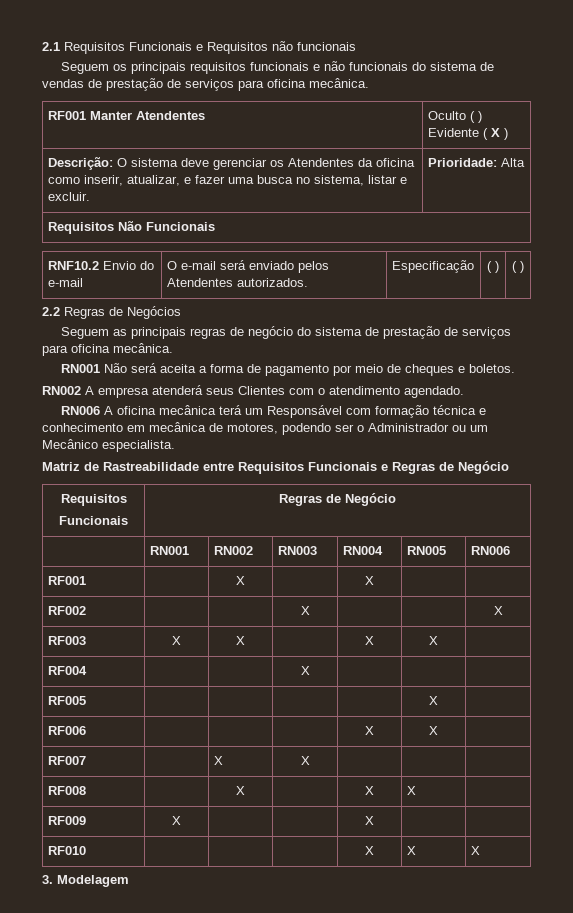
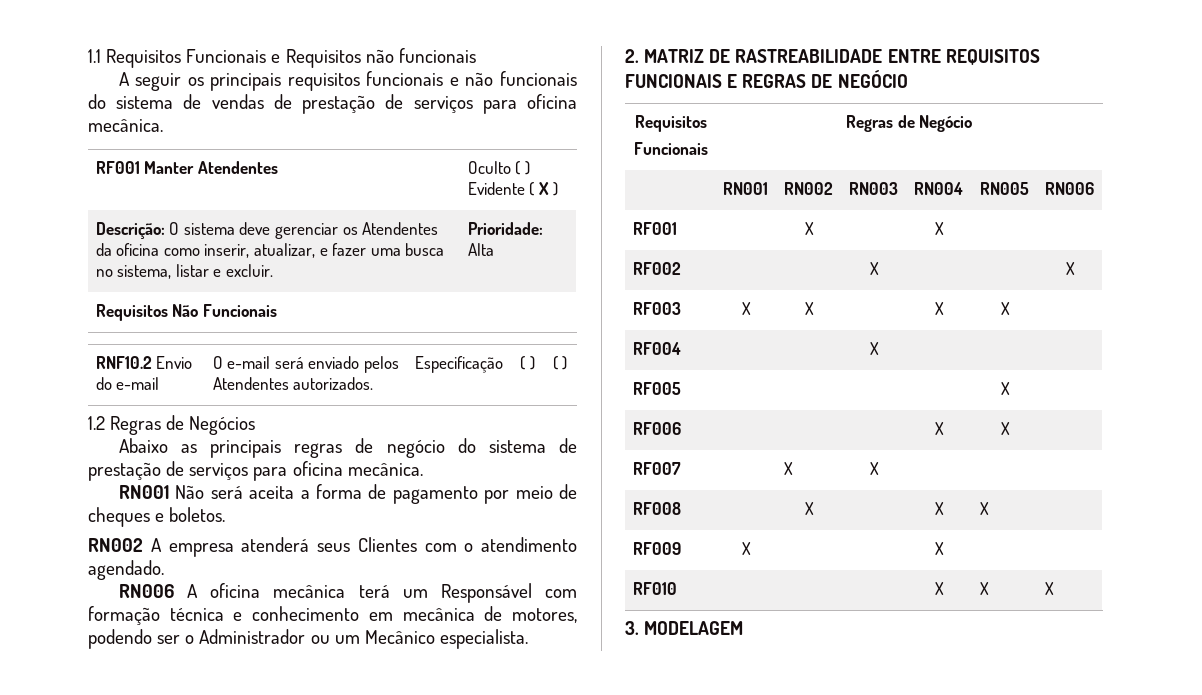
- 2.1 Requisitos Funcionais e Requisitos não funcionais
+ 1.1 Requisitos Funcionais e Requisitos não funcionais
- Seguem os principais requisitos funcionais e não funcionais do sistema de vendas de prestação de serviços para oficina mecânica.
+ A seguir os principais requisitos funcionais e não funcionais do sistema de vendas de prestação de serviços para oficina mecânica.
- 2.2 Regras de Negócios
+ 1.2 Regras de Negócios
- Seguem as principais regras de negócio do sistema de prestação de serviços para oficina mecânica.
+ Abaixo as principais regras de negócio do sistema de prestação de serviços para oficina mecânica.
- Matriz de Rastreabilidade entre Requisitos Funcionais e Regras de Negócio
+ 2. MATRIZ DE RASTREABILIDADE ENTRE REQUISITOS FUNCIONAIS E REGRAS DE NEGÓCIO
- 3. Modelagem
+ 3. MODELAGEM

